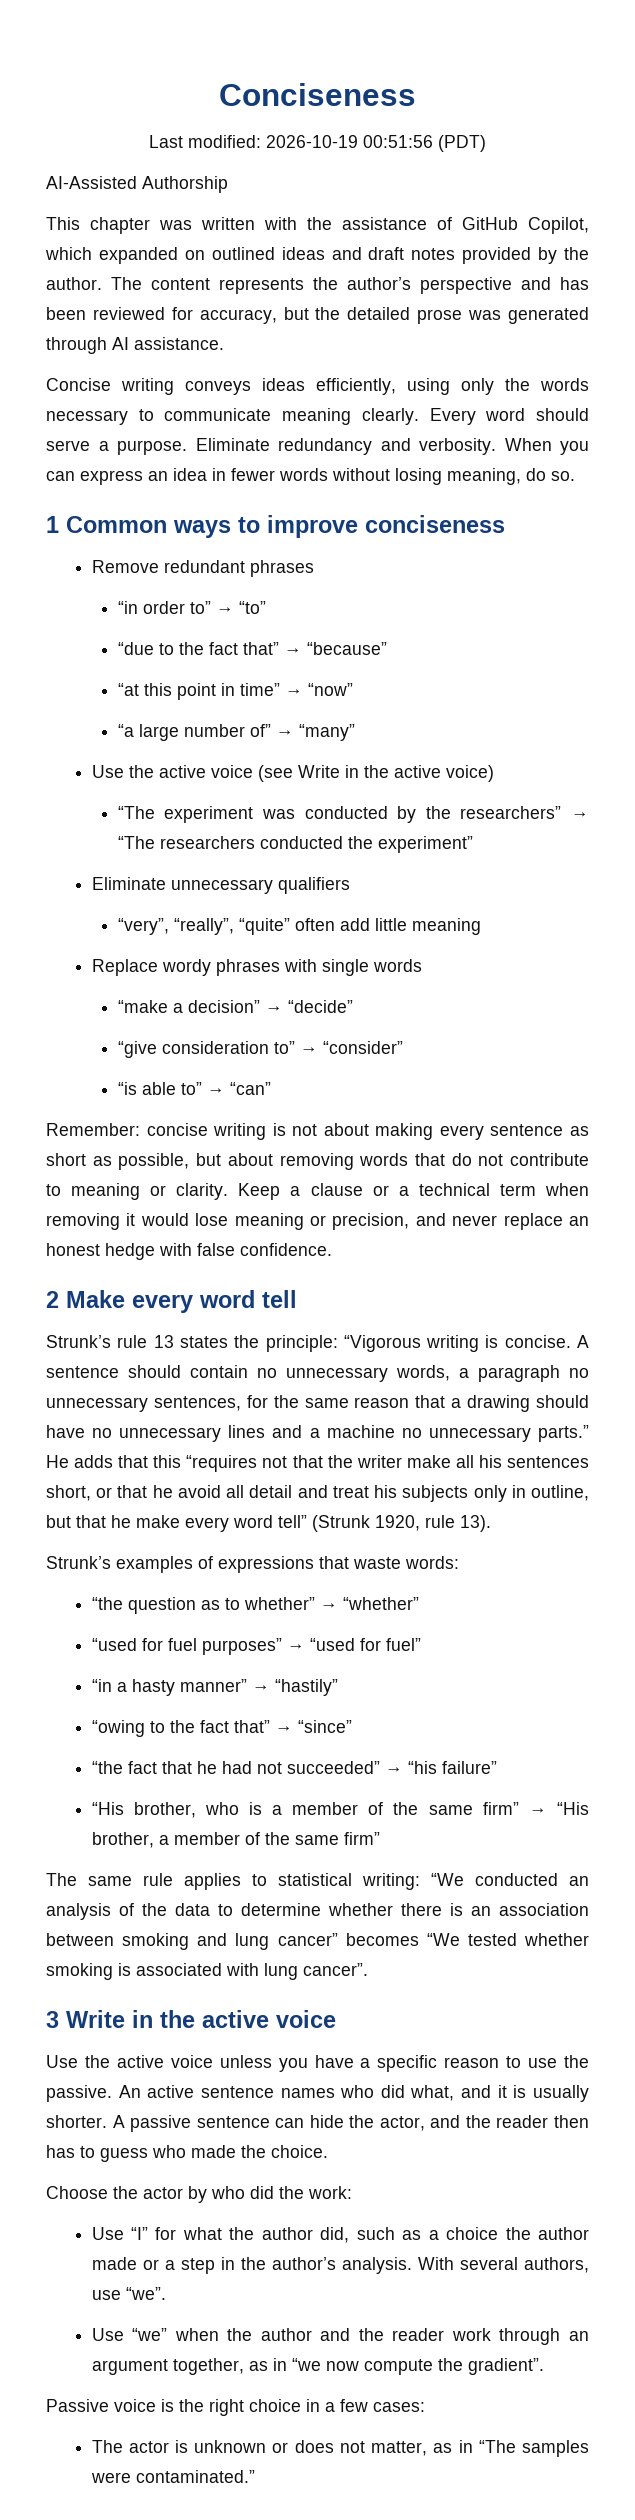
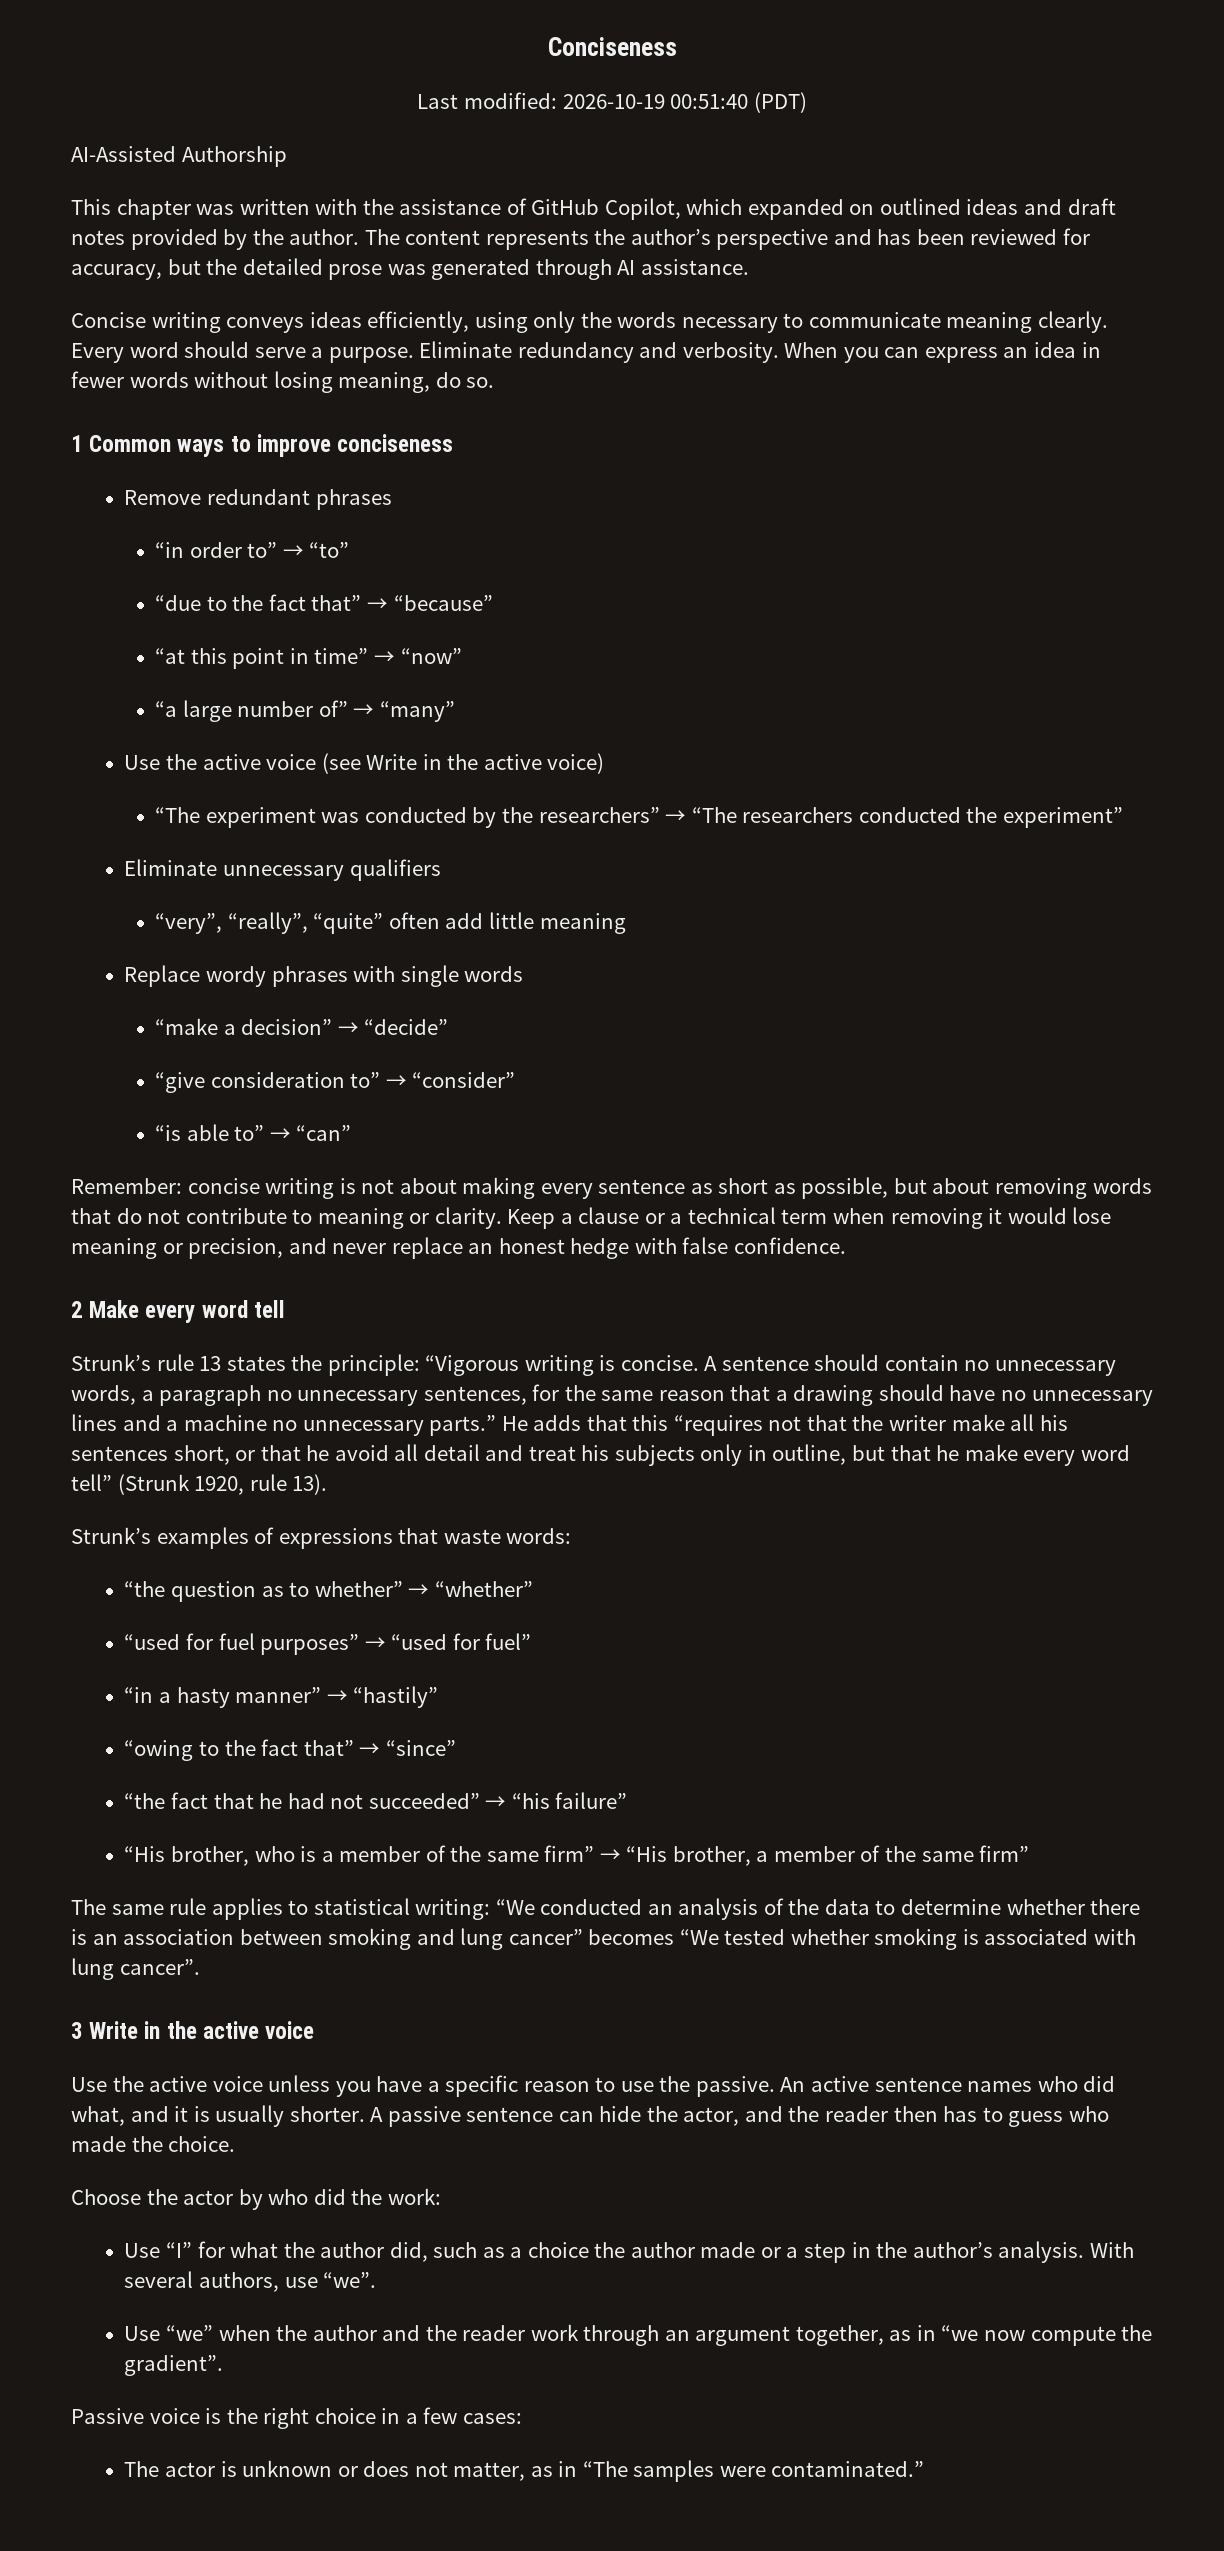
- Last modified: 2026-10-19 00:51:56 (PDT)
+ Last modified: 2026-10-19 00:51:40 (PDT)

